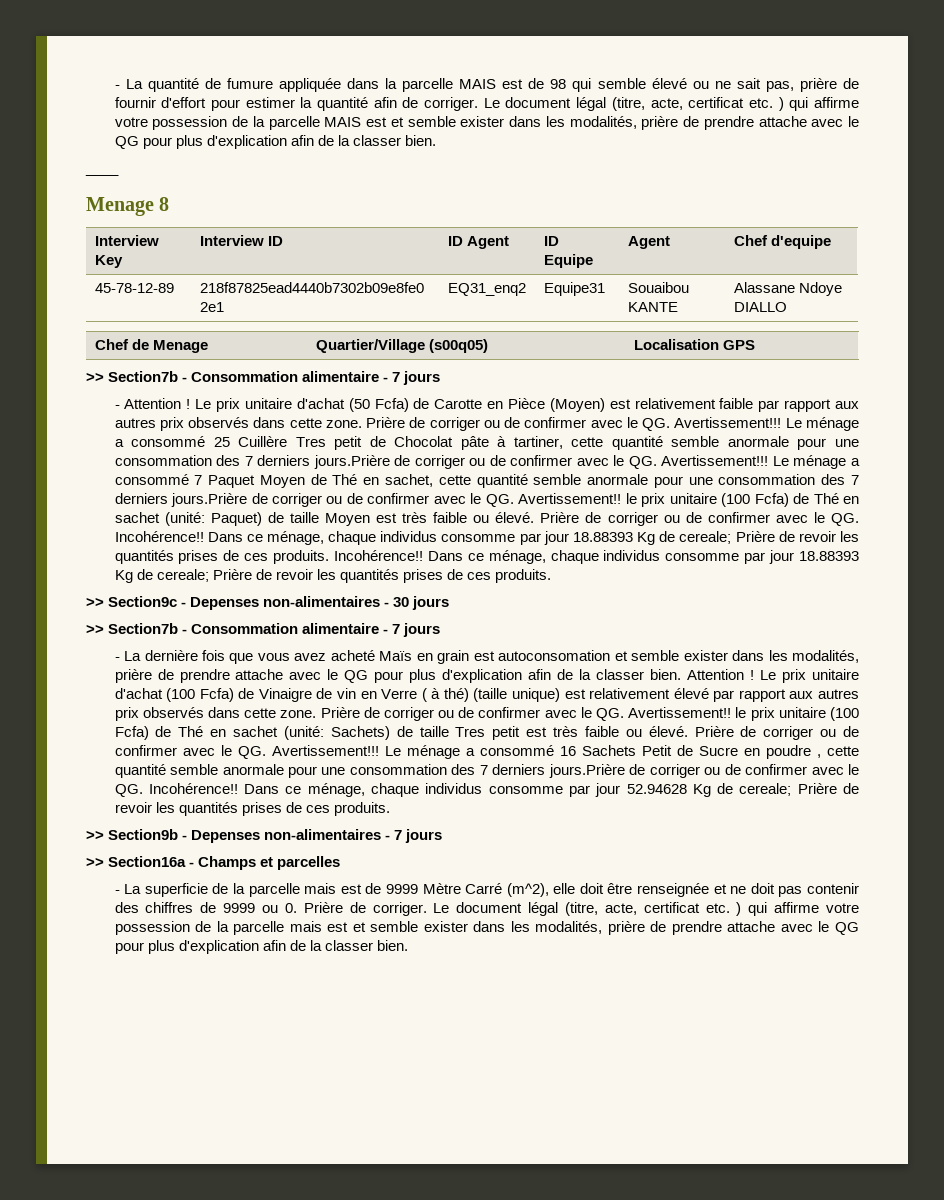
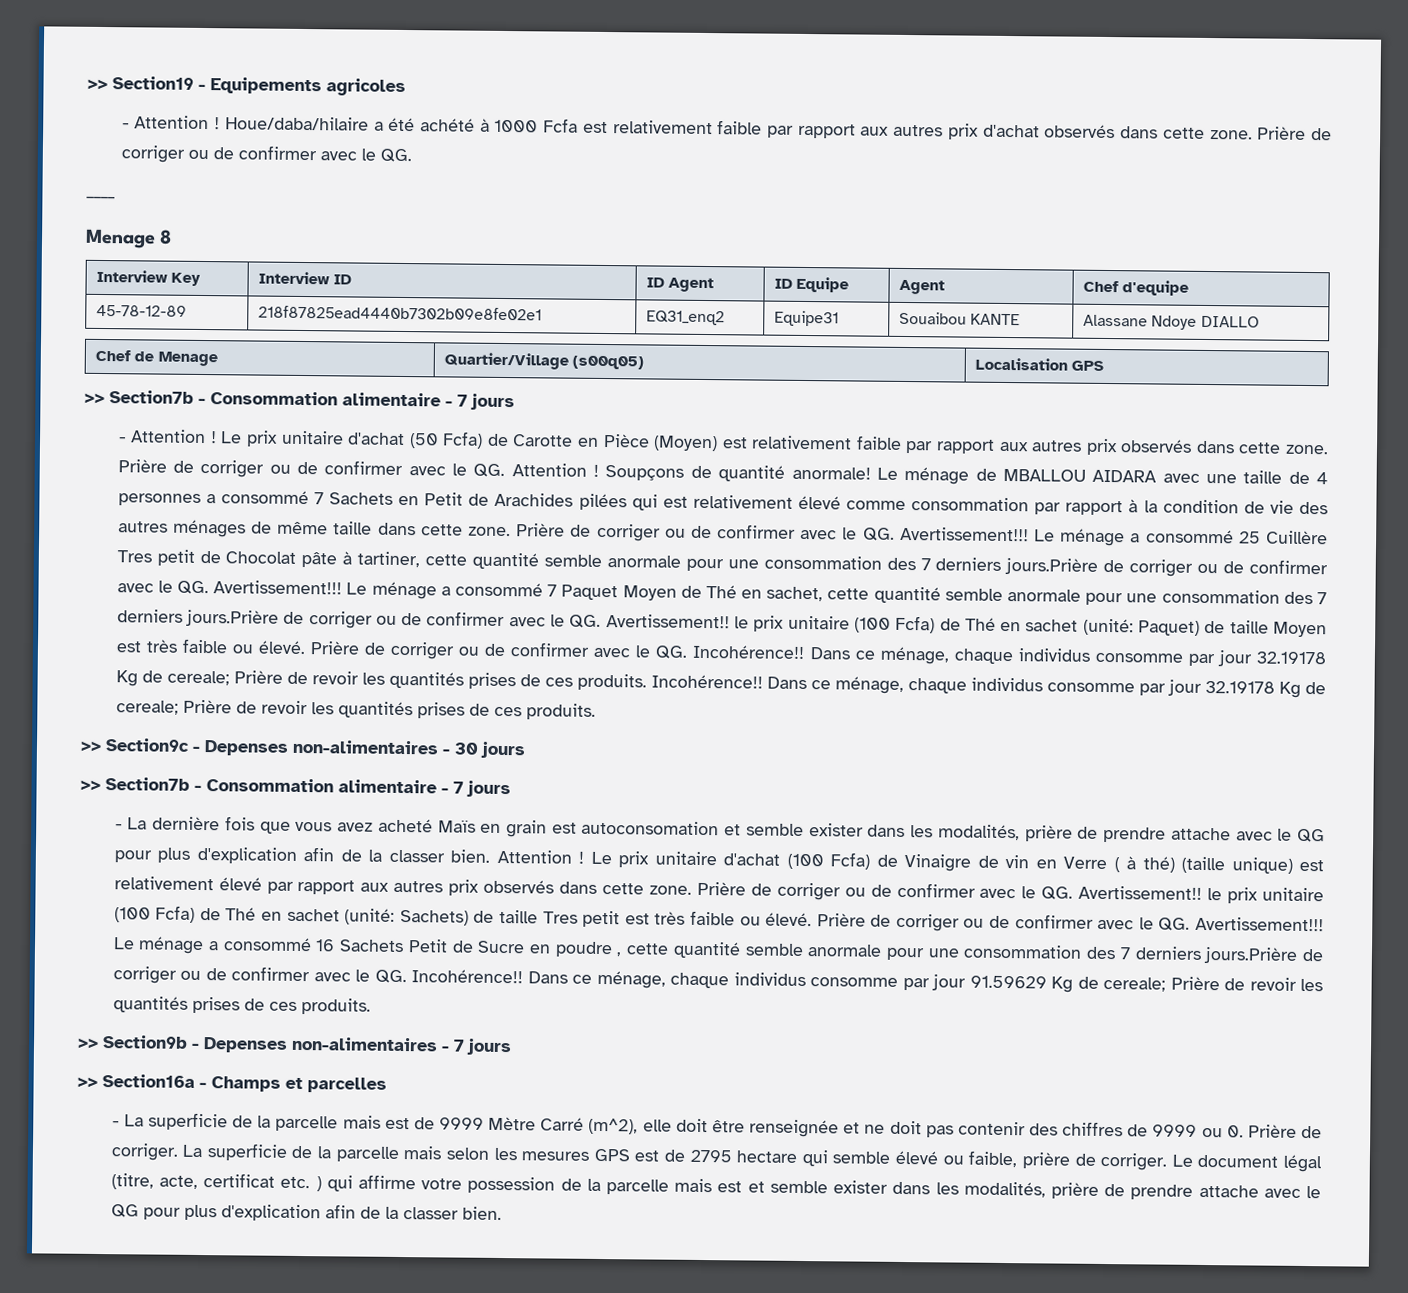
- - La quantité de fumure appliquée dans la parcelle MAIS est de 98 qui semble élevé ou ne sait pas, prière de fournir d'effort pour estimer la quantité afin de corriger. Le document légal (titre, acte, certificat etc. ) qui affirme votre possession de la parcelle MAIS est et semble exister dans les modalités, prière de prendre attache avec le QG pour plus d'explication afin de la classer bien.
+ >> Section19 - Equipements agricoles
+ - Attention ! Houe/daba/hilaire a été achété à 1000 Fcfa est relativement faible par rapport aux autres prix d'achat observés dans cette zone. Prière de corriger ou de confirmer avec le QG.
- Le prix unitaire d'achat (50 Fcfa) de Carotte en Pièce (Moyen) est relativement faible par rapport aux autres prix observés dans cette zone. Prière de corriger ou de confirmer avec le QG. Avertissement!!!
+ Le prix unitaire d'achat (50 Fcfa) de Carotte en Pièce (Moyen) est relativement faible par rapport aux autres prix observés dans cette zone. Prière de corriger ou de confirmer avec le QG. Attention ! Soupçons de quantité anormale! Le ménage de MBALLOU AIDARA avec une taille de 4 personnes a consommé 7 Sachets en Petit de Arachides pilées qui est relativement élevé comme consommation par rapport à la condition de vie des autres ménages de même taille dans cette zone. Prière de corriger ou de confirmer avec le QG. Avertissement!!!
- Prière de corriger ou de confirmer avec le QG. Incohérence!! Dans ce ménage, chaque individus consomme par jour 18.88393 Kg de cereale; Prière de revoir les quantités prises de ces produits. Incohérence!! Dans ce ménage, chaque individus consomme par jour 18.88393 Kg de cereale; Prière de revoir les quantités prises de ces produits.
+ Prière de corriger ou de confirmer avec le QG. Incohérence!! Dans ce ménage, chaque individus consomme par jour 32.19178 Kg de cereale; Prière de revoir les quantités prises de ces produits. Incohérence!! Dans ce ménage, chaque individus consomme par jour 32.19178 Kg de cereale; Prière de revoir les quantités prises de ces produits.
- Dans ce ménage, chaque individus consomme par jour 52.94628 Kg de cereale; Prière de revoir les quantités prises de ces produits.
+ Dans ce ménage, chaque individus consomme par jour 91.59629 Kg de cereale; Prière de revoir les quantités prises de ces produits.
+ La superficie de la parcelle mais selon les mesures GPS est de 2795 hectare qui semble élevé ou faible, prière de corriger.

